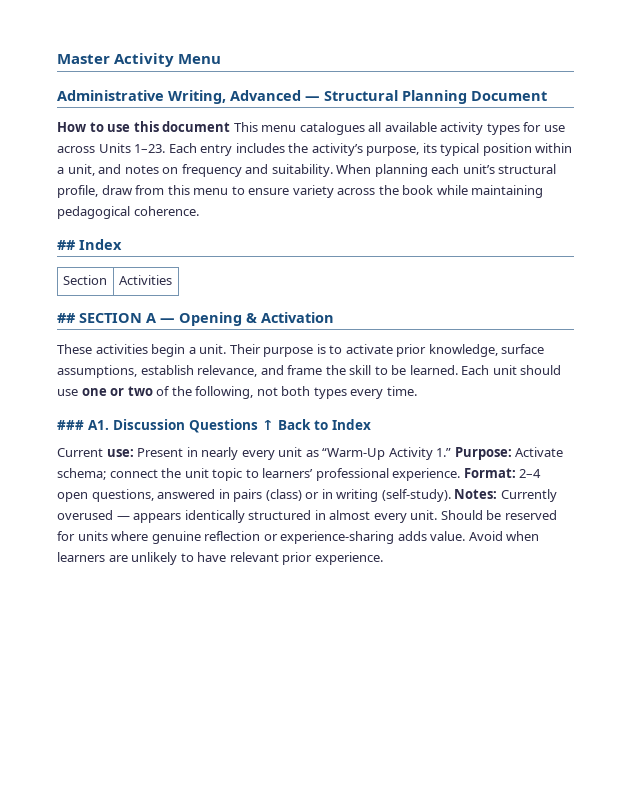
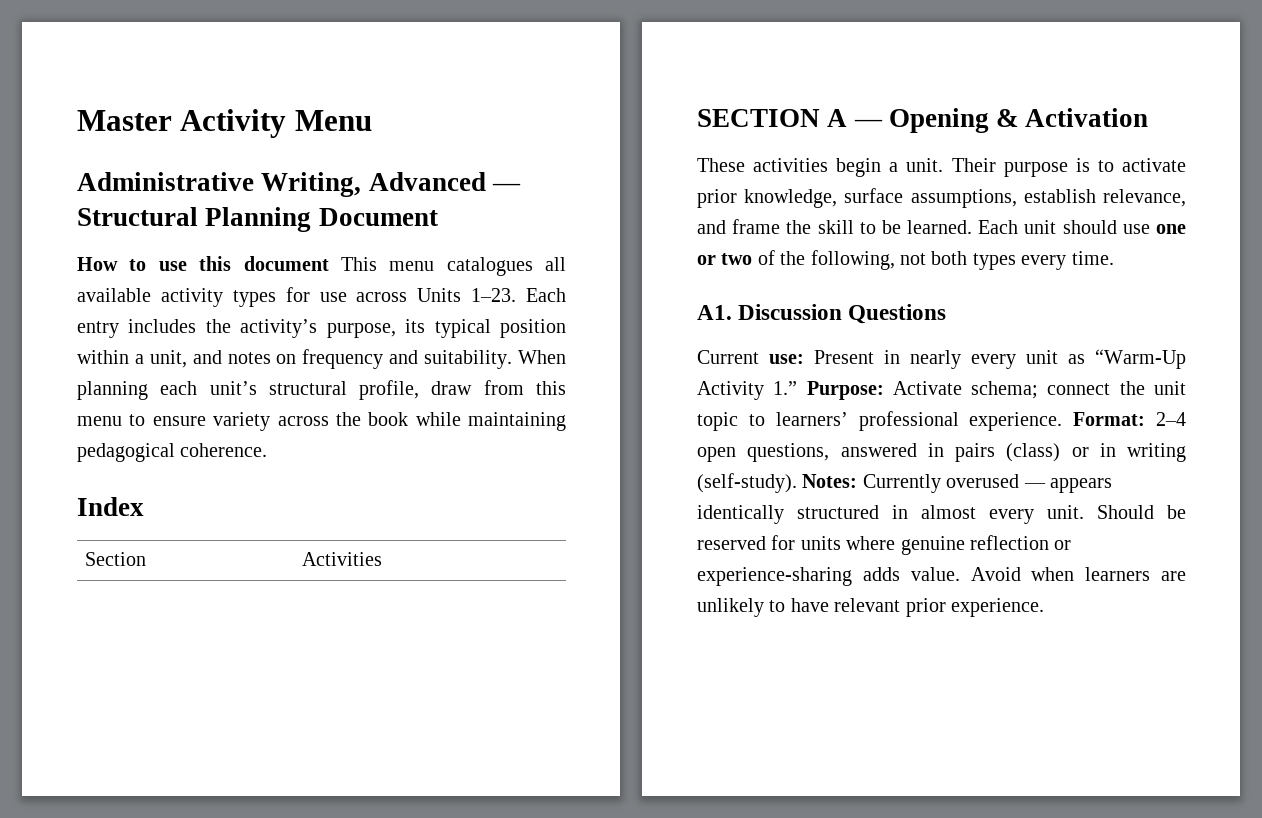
- ## Index
+ Index
- ## SECTION A — Opening & Activation
+ SECTION A — Opening & Activation
- ### A1. Discussion Questions ↑ Back to Index
+ A1. Discussion Questions

